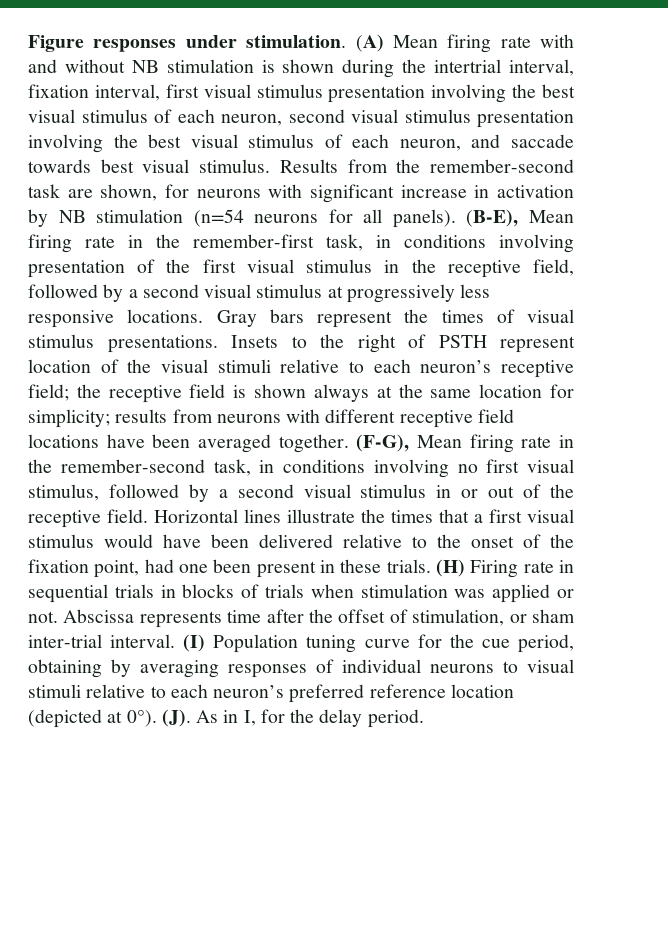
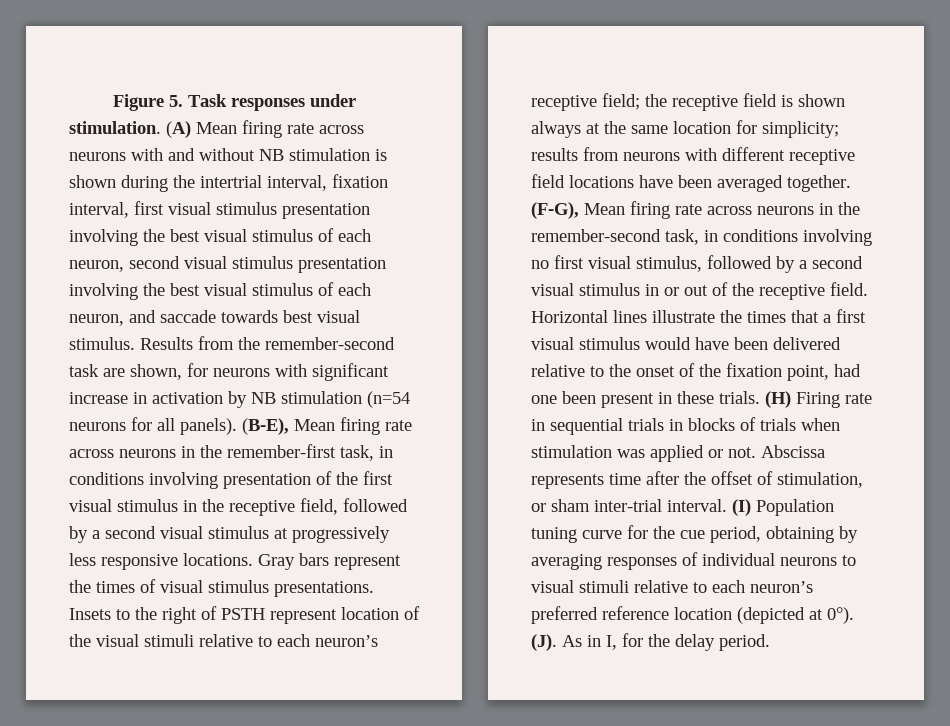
- Figure responses under stimulation.
+ Figure 5. Task responses under stimulation.
- (A) Mean firing rate with and without NB stimulation is shown during the intertrial interval, fixation interval, first visual stimulus presentation involving the best visual stimulus of each neuron, second visual stimulus presentation involving the best visual stimulus of each neuron, and saccade towards best visual stimulus.
+ (A) Mean firing rate across neurons with and without NB stimulation is shown during the intertrial interval, fixation interval, first visual stimulus presentation involving the best visual stimulus of each neuron, second visual stimulus presentation involving the best visual stimulus of each neuron, and saccade towards best visual stimulus.
- (B-E), Mean firing rate in the remember-first task, in conditions involving presentation of the first visual stimulus in the receptive field, followed by a second visual stimulus at progressively less responsive locations.
+ (B-E), Mean firing rate across neurons in the remember-first task, in conditions involving presentation of the first visual stimulus in the receptive field, followed by a second visual stimulus at progressively less responsive locations.
- (F-G), Mean firing rate in the remember-second task, in conditions involving no first visual stimulus, followed by a second visual stimulus in or out of the receptive field.
+ (F-G), Mean firing rate across neurons in the remember-second task, in conditions involving no first visual stimulus, followed by a second visual stimulus in or out of the receptive field.

